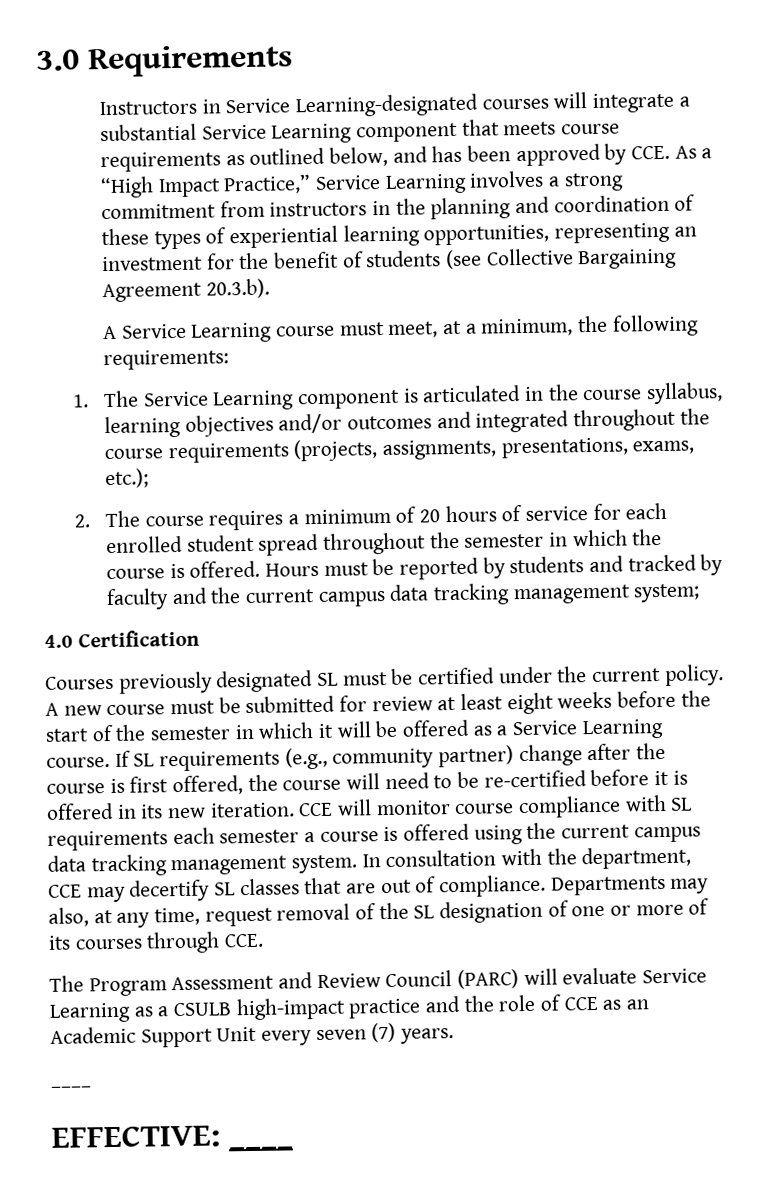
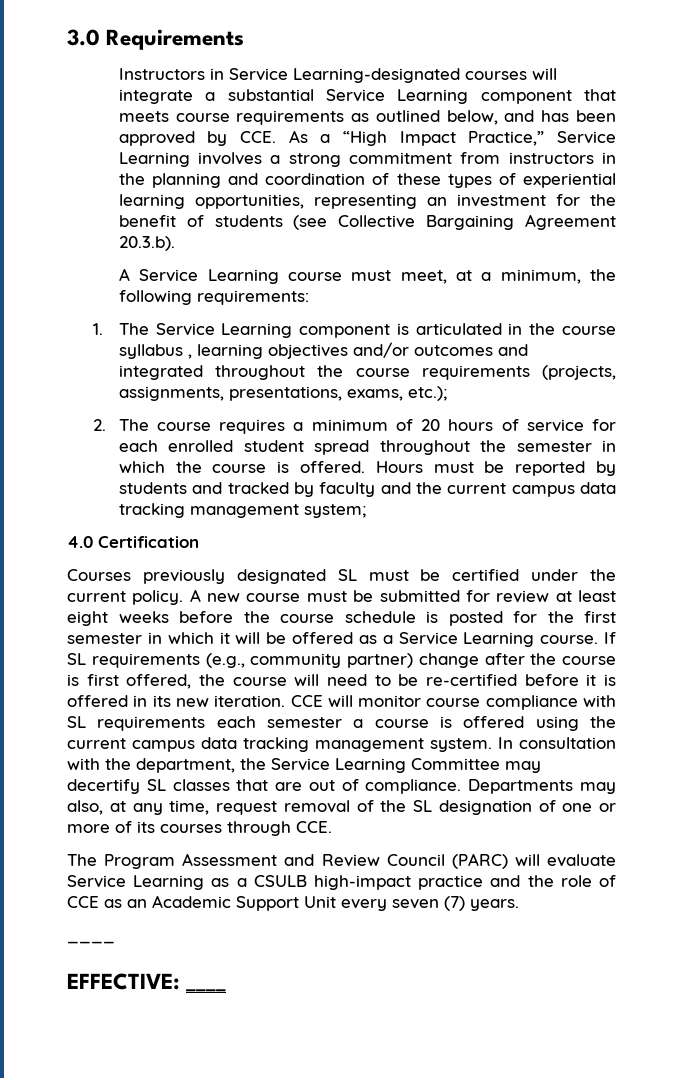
- 1. The Service Learning component is articulated in the course syllabus, learning objectives and/or outcomes and integrated throughout the course requirements (projects, assignments, presentations, exams, etc.);
+ 1. The Service Learning component is articulated in the course syllabus , learning objectives and/or outcomes and integrated throughout the course requirements (projects, assignments, presentations, exams, etc.);
- A new course must be submitted for review at least eight weeks before the start of the semester in which it will be offered as a Service Learning course.
+ A new course must be submitted for review at least eight weeks before the course schedule is posted for the first semester in which it will be offered as a Service Learning course.
- In consultation with the department, CCE may decertify SL classes that are out of compliance.
+ In consultation with the department, the Service Learning Committee may decertify SL classes that are out of compliance.

